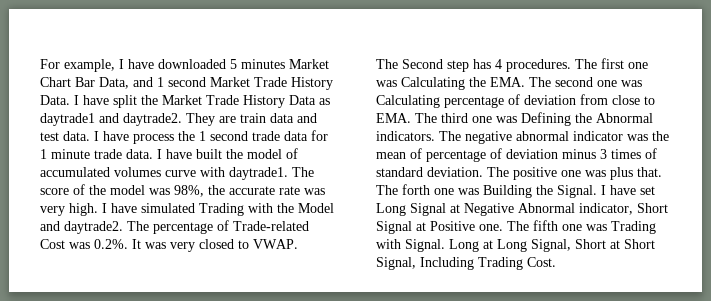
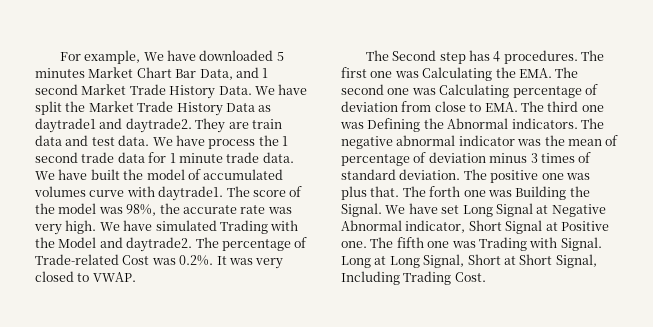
- For example, I have downloaded 5 minutes Market Chart Bar Data, and 1 second Market Trade History Data.
+ For example, We have downloaded 5 minutes Market Chart Bar Data, and 1 second Market Trade History Data.
- I have split the Market Trade History Data as daytrade1 and daytrade2.
+ We have split the Market Trade History Data as daytrade1 and daytrade2.
- I have process the 1 second trade data for 1 minute trade data.
+ We have process the 1 second trade data for 1 minute trade data.
- I have built the model of accumulated volumes curve with daytrade1.
+ We have built the model of accumulated volumes curve with daytrade1.
- I have simulated Trading with the Model and daytrade2.
+ We have simulated Trading with the Model and daytrade2.
- I have set Long Signal at Negative Abnormal indicator, Short Signal at Positive one.
+ We have set Long Signal at Negative Abnormal indicator, Short Signal at Positive one.

